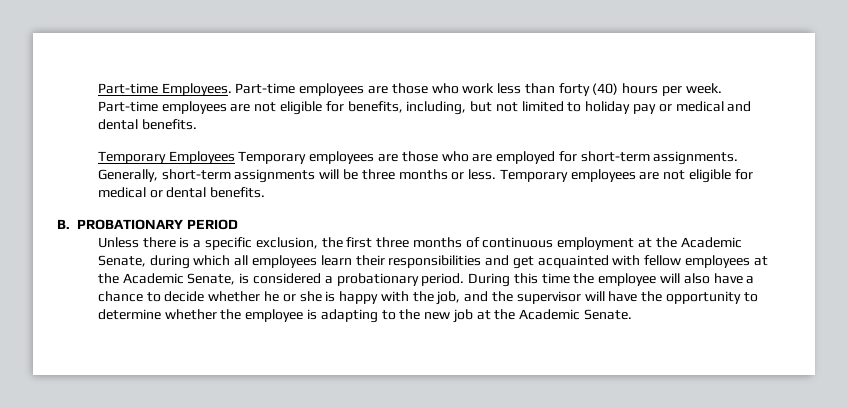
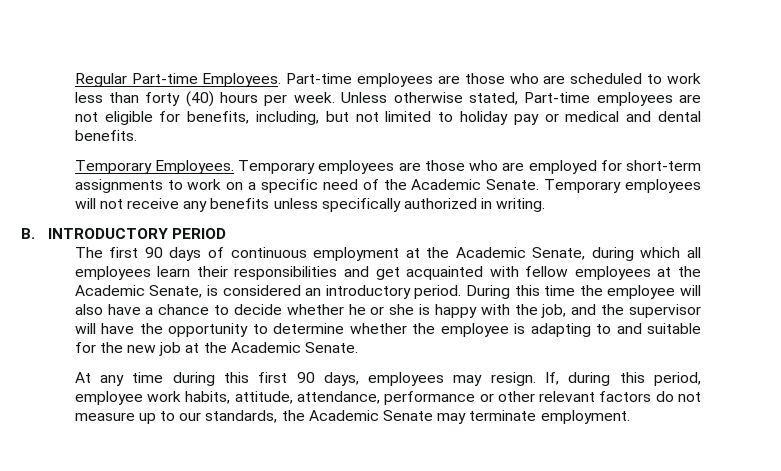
- Part-time Employees.
+ Regular Part-time Employees.
- Part-time employees are those who work less than forty (40) hours per week.
+ Part-time employees are those who are scheduled to work less than forty (40) hours per week.
- Part-time employees are not eligible for benefits, including, but not limited to holiday pay or medical and dental benefits.
+ Unless otherwise stated, Part-time employees are not eligible for benefits, including, but not limited to holiday pay or medical and dental benefits.
- Temporary Employees Temporary employees are those who are employed for short-term assignments. Generally, short-term assignments will be three months or less. Temporary employees are not eligible for medical or dental benefits.
+ Temporary Employees. Temporary employees are those who are employed for short-term assignments to work on a specific need of the Academic Senate. Temporary employees will not receive any benefits unless specifically authorized in writing.
- B. PROBATIONARY PERIOD
+ B. INTRODUCTORY PERIOD
- Unless there is a specific exclusion, the first three months of continuous employment at the Academic Senate, during which all employees learn their responsibilities and get acquainted with fellow employees at the Academic Senate, is considered a probationary period.
+ The first 90 days of continuous employment at the Academic Senate, during which all employees learn their responsibilities and get acquainted with fellow employees at the Academic Senate, is considered an introductory period.
- During this time the employee will also have a chance to decide whether he or she is happy with the job, and the supervisor will have the opportunity to determine whether the employee is adapting to the new job at the Academic Senate.
+ During this time the employee will also have a chance to decide whether he or she is happy with the job, and the supervisor will have the opportunity to determine whether the employee is adapting to and suitable for the new job at the Academic Senate.
+ At any time during this first 90 days, employees may resign. If, during this period, employee work habits, attitude, attendance, performance or other relevant factors do not measure up to our standards, the Academic Senate may terminate employment.

